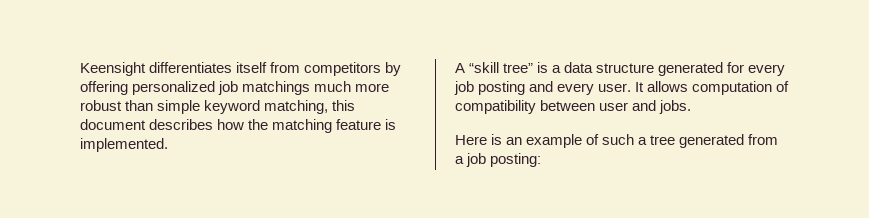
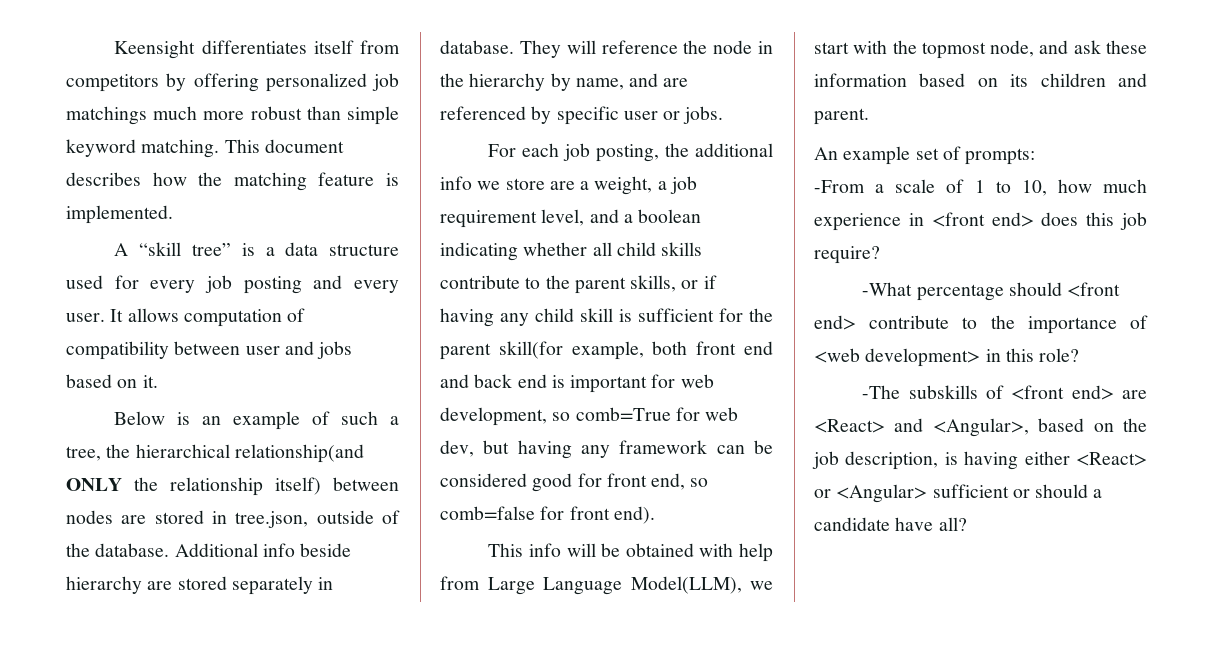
- Keensight differentiates itself from competitors by offering personalized job matchings much more robust than simple keyword matching, this document describes how the matching feature is implemented.
+ Keensight differentiates itself from competitors by offering personalized job matchings much more robust than simple keyword matching. This document describes how the matching feature is implemented.
- A “skill tree” is a data structure generated for every job posting and every user.
+ A “skill tree” is a data structure used for every job posting and every user.
- It allows computation of compatibility between user and jobs.
- Here is an example of such a tree generated from a job posting:
+ It allows computation of compatibility between user and jobs based on it.
+ Below is an example of such a tree, the hierarchical relationship(and ONLY the relationship itself) between nodes are stored in tree.json, outside of the database. Additional info beside hierarchy are stored separately in database. They will reference the node in the hierarchy by name, and are referenced by specific user or jobs.
+ For each job posting, the additional info we store are a weight, a job requirement level, and a boolean indicating whether all child skills contribute to the parent skills, or if having any child skill is sufficient for the parent skill(for example, both front end and back end is important for web development, so comb=True for web dev, but having any framework can be considered good for front end, so comb=false for front end).
+ This info will be obtained with help from Large Language Model(LLM), we start with the topmost node, and ask these information based on its children and parent.
+ An example set of prompts:
+ -From a scale of 1 to 10, how much experience in <front end> does this job require?
+ -What percentage should <front end> contribute to the importance of <web development> in this role?
+ -The subskills of <front end> are <React> and <Angular>, based on the job description, is having either <React> or <Angular> sufficient or should a candidate have all?

